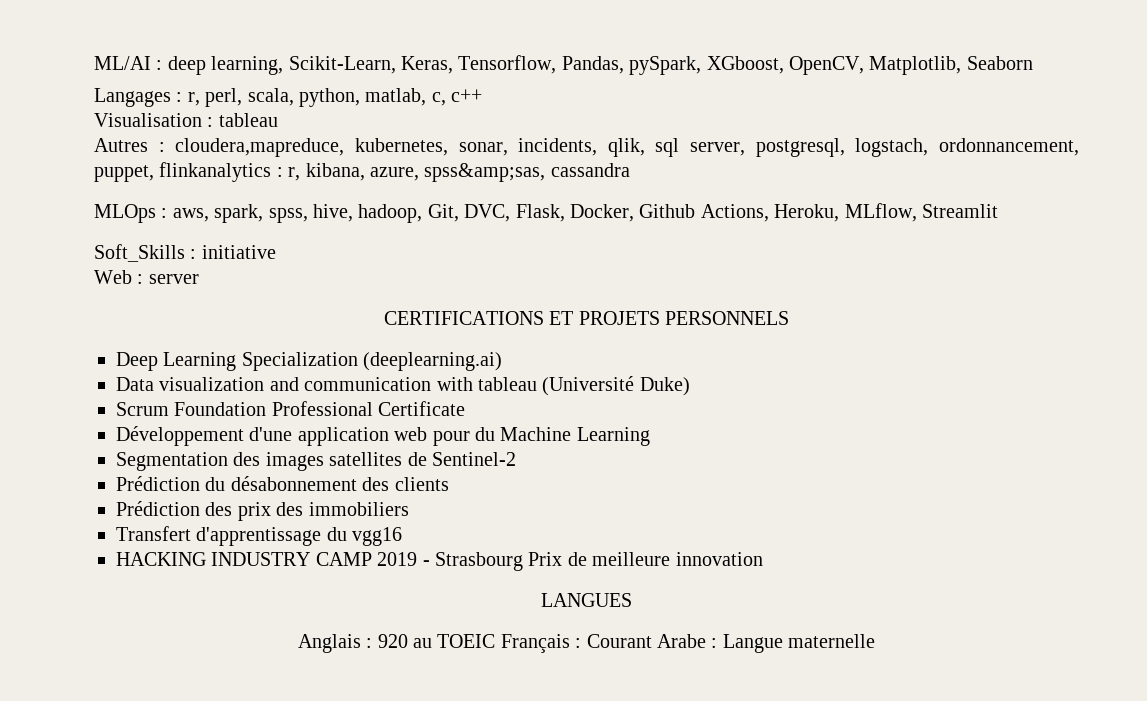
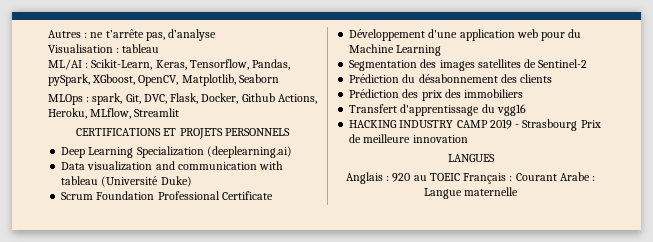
- ML/AI : deep learning, Scikit-Learn, Keras, Tensorflow, Pandas, pySpark, XGboost, OpenCV, Matplotlib, Seaborn
+ Autres : ne t’arrête pas, d’analyse
+ Visualisation : tableau
+ ML/AI : Scikit-Learn, Keras, Tensorflow, Pandas, pySpark, XGboost, OpenCV, Matplotlib, Seaborn
- Langages : r, perl, scala, python, matlab, c, c++
- Visualisation : tableau
- Autres : cloudera,mapreduce, kubernetes, sonar, incidents, qlik, sql server, postgresql, logstach, ordonnancement, puppet, flinkanalytics : r, kibana, azure, spss&amp;sas, cassandra
- MLOps : aws, spark, spss, hive, hadoop, Git, DVC, Flask, Docker, Github Actions, Heroku, MLflow, Streamlit
+ MLOps : spark, Git, DVC, Flask, Docker, Github Actions, Heroku, MLflow, Streamlit
- Soft_Skills : initiative
- Web : server

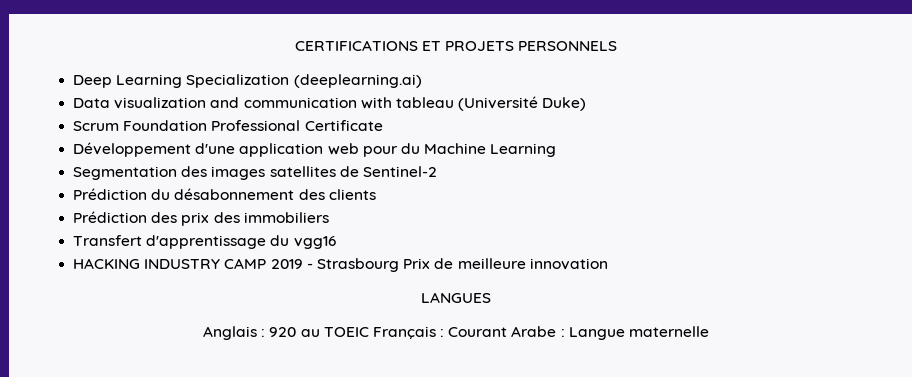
- Autres : ne t’arrête pas, d’analyse
- Visualisation : tableau
- ML/AI : Scikit-Learn, Keras, Tensorflow, Pandas, pySpark, XGboost, OpenCV, Matplotlib, Seaborn
- MLOps : spark, Git, DVC, Flask, Docker, Github Actions, Heroku, MLflow, Streamlit

